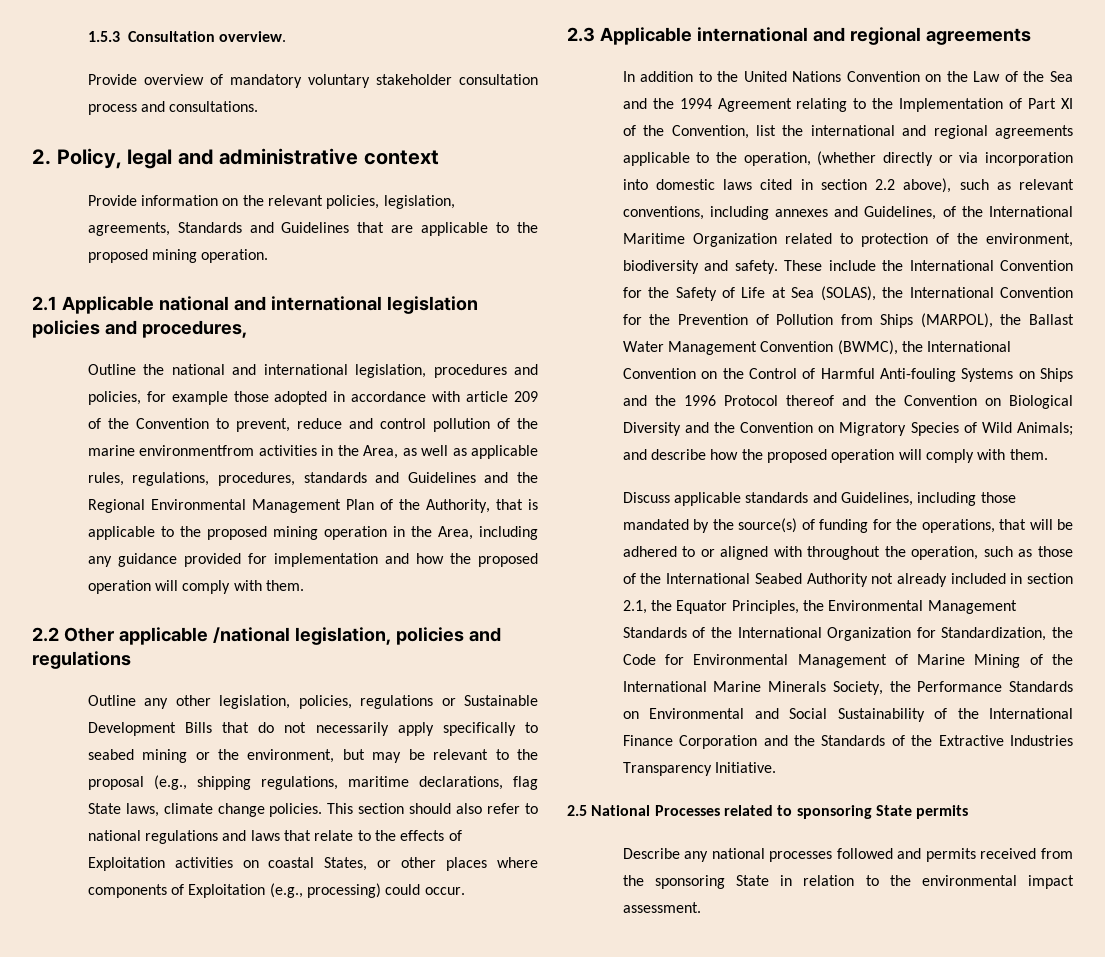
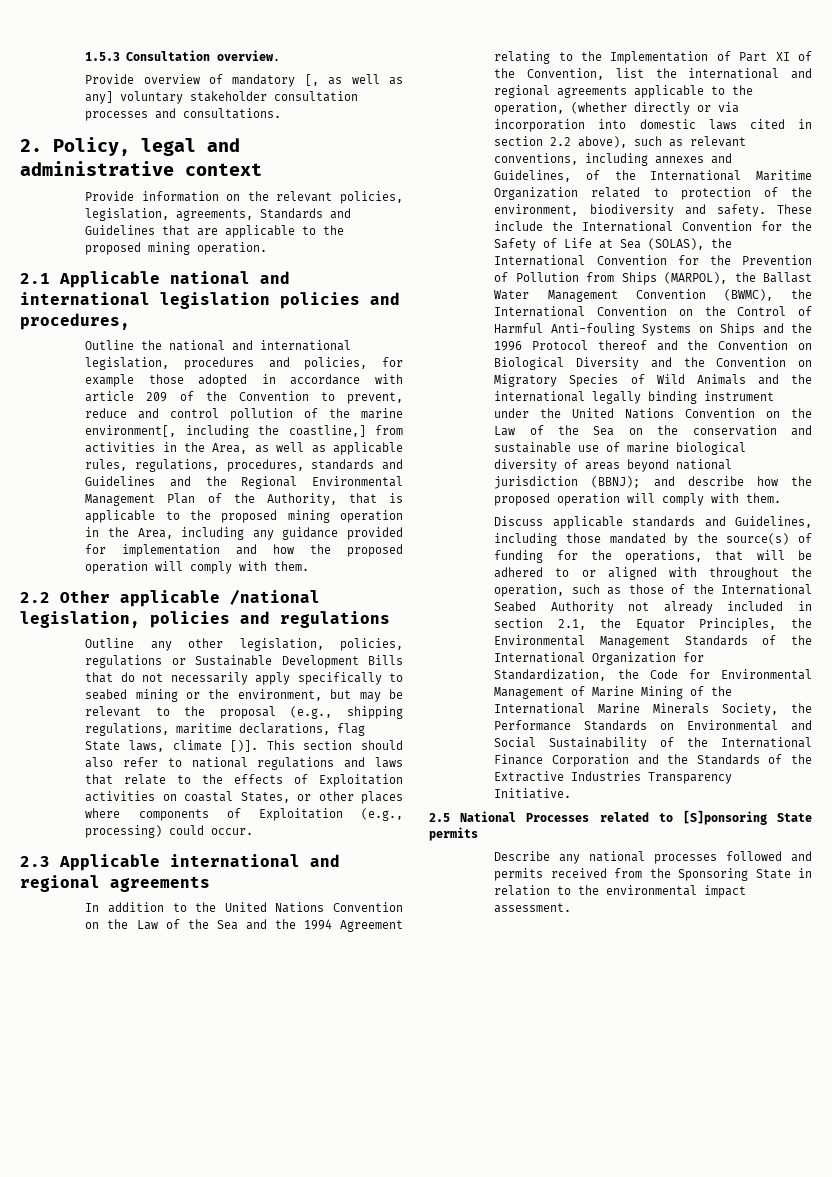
- Provide overview of mandatory voluntary stakeholder consultation process and consultations.
+ Provide overview of mandatory [, as well as any] voluntary stakeholder consultation processes and consultations.
- Outline the national and international legislation, procedures and policies, for example those adopted in accordance with article 209 of the Convention to prevent, reduce and control pollution of the marine environmentfrom activities in the Area, as well as applicable rules, regulations, procedures, standards and Guidelines and the Regional Environmental Management Plan of the Authority, that is applicable to the proposed mining operation in the Area, including any guidance provided for implementation and how the proposed operation will comply with them.
+ Outline the national and international legislation, procedures and policies, for example those adopted in accordance with article 209 of the Convention to prevent, reduce and control pollution of the marine environment[, including the coastline,] from activities in the Area, as well as applicable rules, regulations, procedures, standards and Guidelines and the Regional Environmental Management Plan of the Authority, that is applicable to the proposed mining operation in the Area, including any guidance provided for implementation and how the proposed operation will comply with them.
- Outline any other legislation, policies, regulations or Sustainable Development Bills that do not necessarily apply specifically to seabed mining or the environment, but may be relevant to the proposal (e.g., shipping regulations, maritime declarations, flag State laws, climate change policies.
+ Outline any other legislation, policies, regulations or Sustainable Development Bills that do not necessarily apply specifically to seabed mining or the environment, but may be relevant to the proposal (e.g., shipping regulations, maritime declarations, flag State laws, climate [)].
- These include the International Convention for the Safety of Life at Sea (SOLAS), the International Convention for the Prevention of Pollution from Ships (MARPOL), the Ballast Water Management Convention (BWMC), the International Convention on the Control of Harmful Anti-fouling Systems on Ships and the 1996 Protocol thereof and the Convention on Biological Diversity and the Convention on Migratory Species of Wild Animals;
+ These include the International Convention for the Safety of Life at Sea (SOLAS), the International Convention for the Prevention of Pollution from Ships (MARPOL), the Ballast Water Management Convention (BWMC), the International Convention on the Control of Harmful Anti-fouling Systems on Ships and the 1996 Protocol thereof and the Convention on Biological Diversity and the Convention on Migratory Species of Wild Animals and the international legally binding instrument under the United Nations Convention on the Law of the Sea on the conservation and sustainable use of marine biological diversity of areas beyond national jurisdiction (BBNJ);
- 2.5 National Processes related to sponsoring State permits
+ 2.5 National Processes related to [S]ponsoring State permits
- Describe any national processes followed and permits received from the sponsoring State in relation to the environmental impact assessment.
+ Describe any national processes followed and permits received from the Sponsoring State in relation to the environmental impact assessment.

